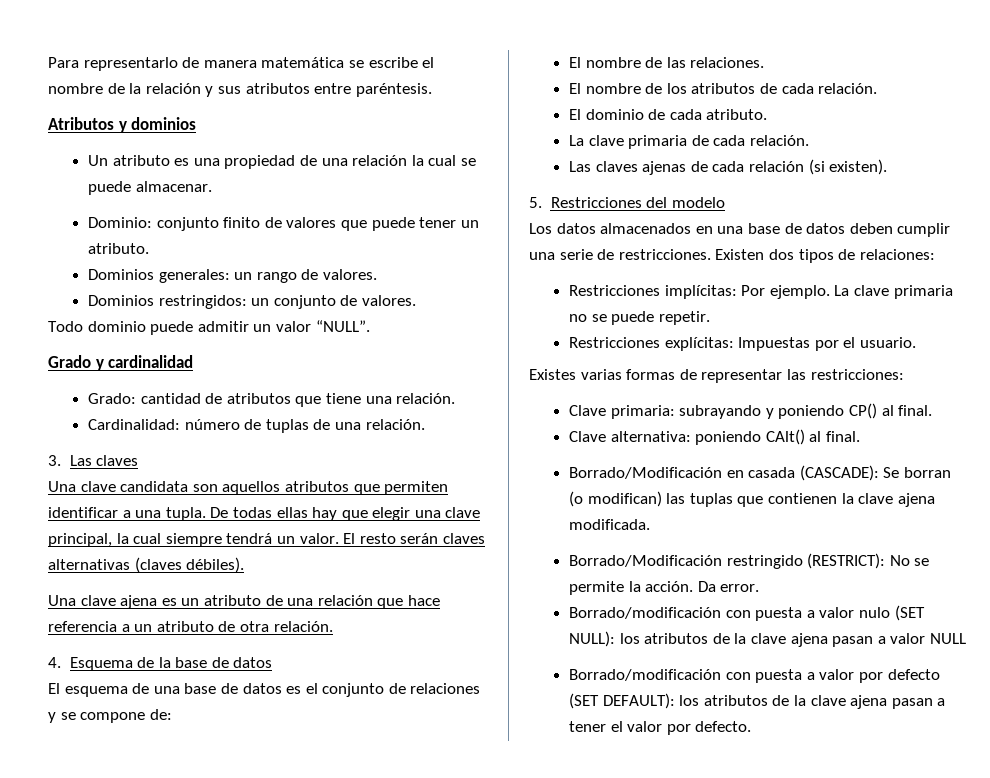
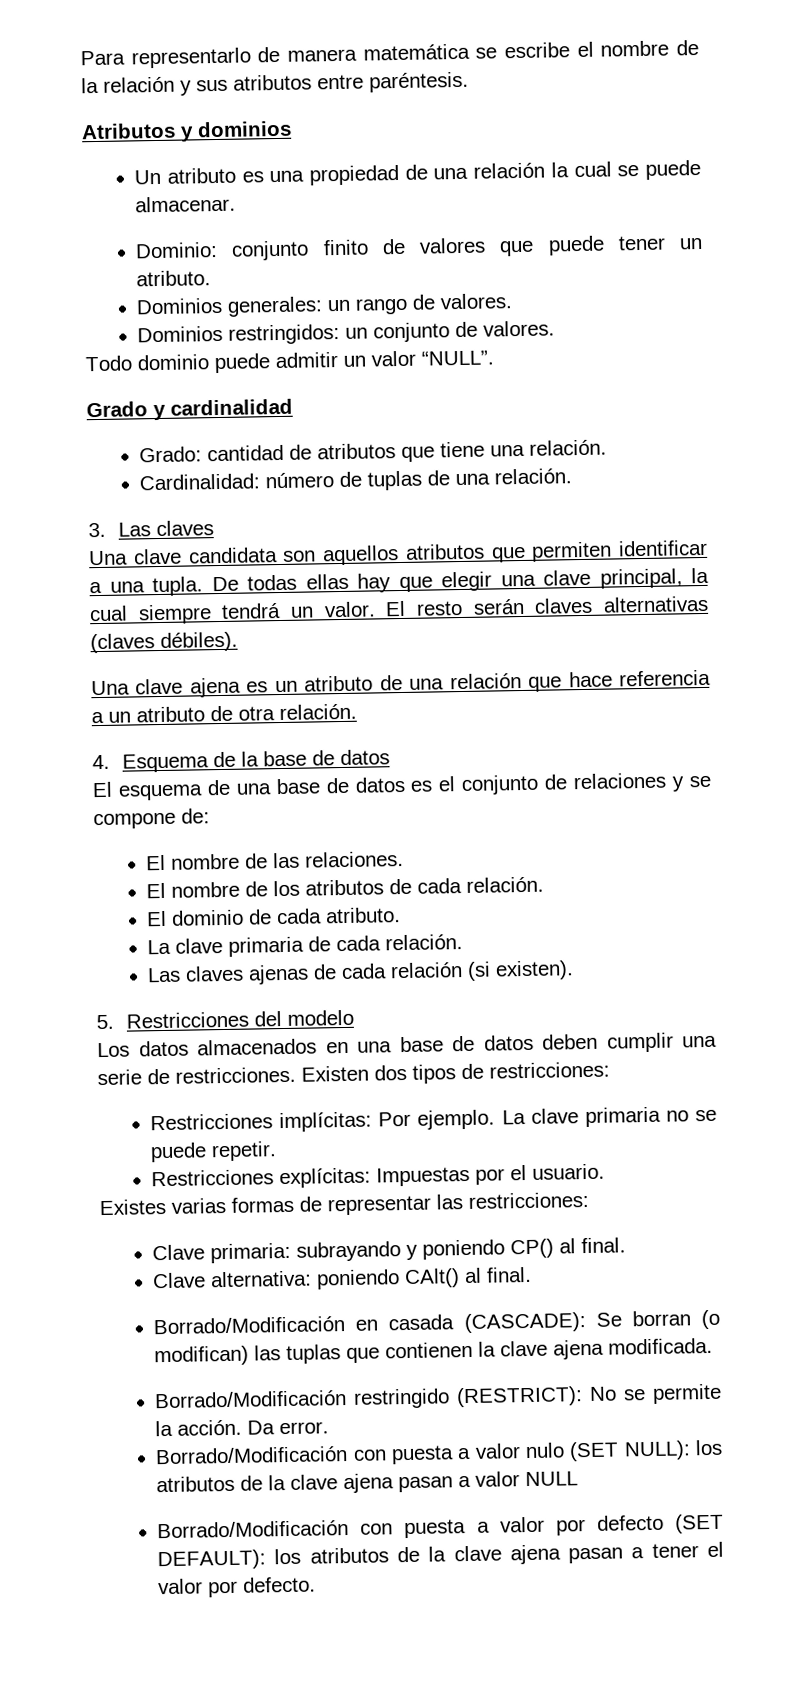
- Existen dos tipos de relaciones:
+ Existen dos tipos de restricciones:
- Borrado/modificación con puesta a valor nulo (SET NULL): los atributos de la clave ajena pasan a valor NULL
+ Borrado/Modificación con puesta a valor nulo (SET NULL): los atributos de la clave ajena pasan a valor NULL
- Borrado/modificación con puesta a valor por defecto (SET DEFAULT): los atributos de la clave ajena pasan a tener el valor por defecto.
+ Borrado/Modificación con puesta a valor por defecto (SET DEFAULT): los atributos de la clave ajena pasan a tener el valor por defecto.

